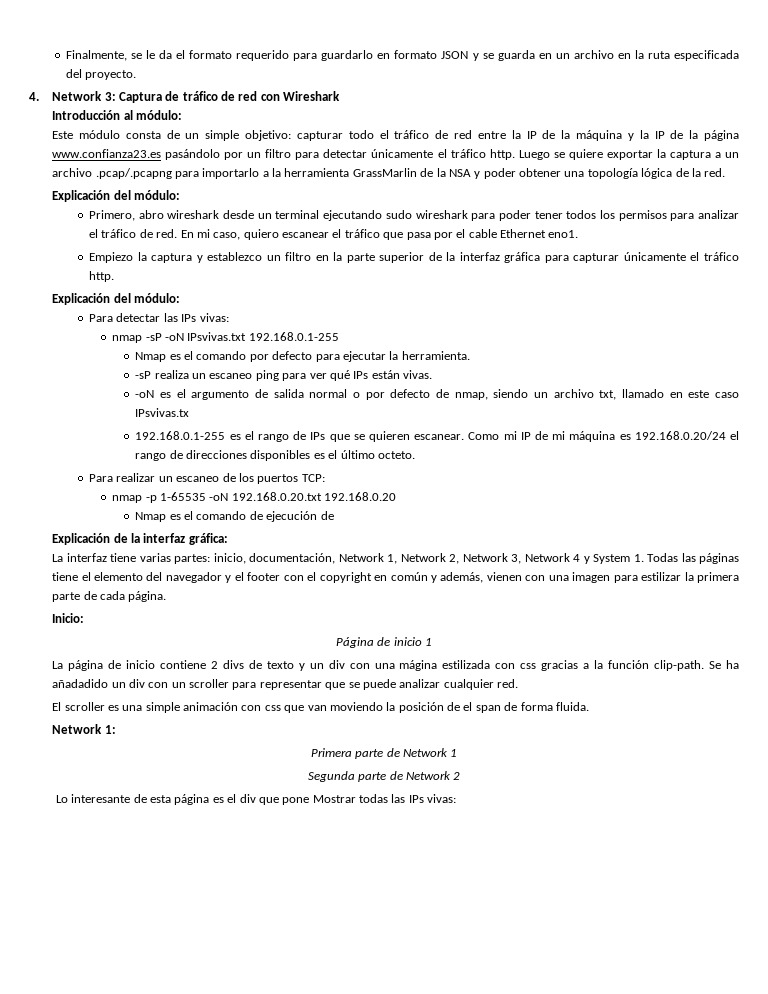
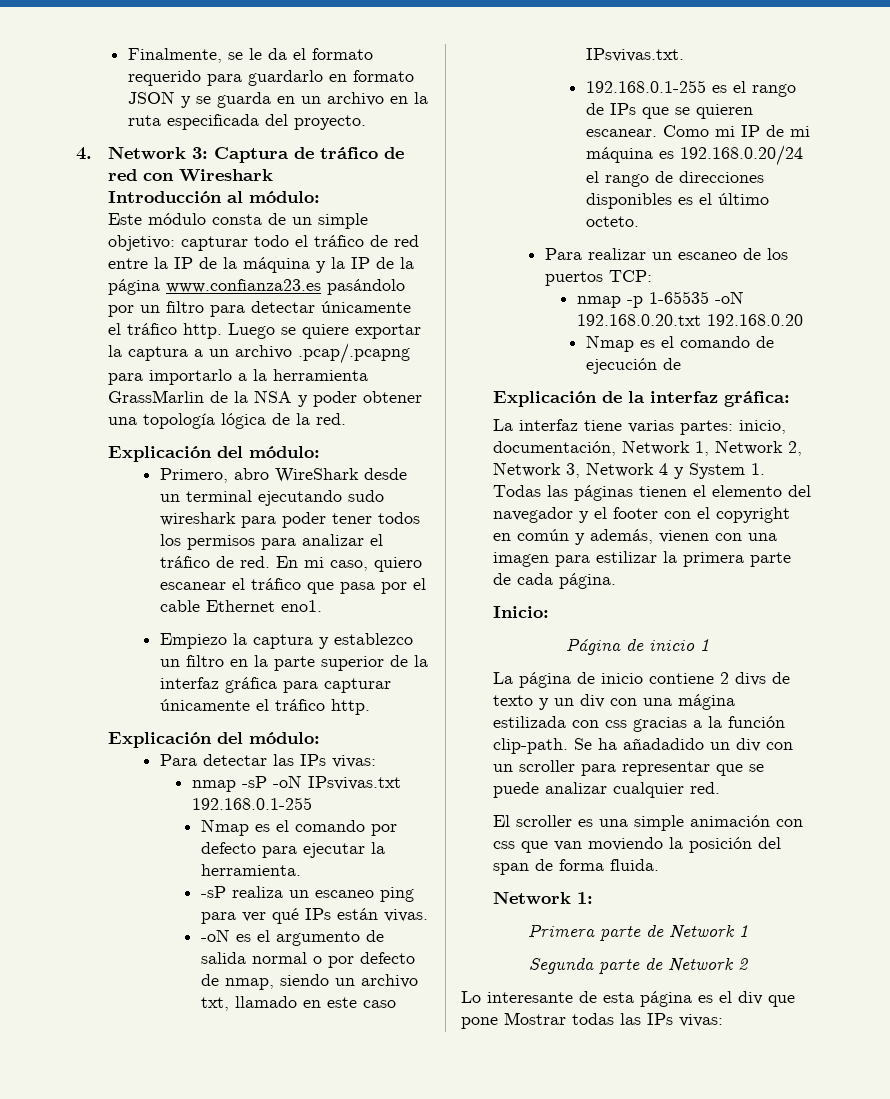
- Primero, abro wireshark desde un terminal ejecutando sudo wireshark para poder tener todos los permisos para analizar el tráfico de red.
+ Primero, abro WireShark desde un terminal ejecutando sudo wireshark para poder tener todos los permisos para analizar el tráfico de red.
- -oN es el argumento de salida normal o por defecto de nmap, siendo un archivo txt, llamado en este caso IPsvivas.tx
+ -oN es el argumento de salida normal o por defecto de nmap, siendo un archivo txt, llamado en este caso IPsvivas.txt.
- La interfaz tiene varias partes: inicio, documentación, Network 1, Network 2, Network 3, Network 4 y System 1. Todas las páginas tiene el elemento del navegador y el footer con el copyright en común y además, vienen con una imagen para estilizar la primera parte de cada página.
+ La interfaz tiene varias partes: inicio, documentación, Network 1, Network 2, Network 3, Network 4 y System 1. Todas las páginas tienen el elemento del navegador y el footer con el copyright en común y además, vienen con una imagen para estilizar la primera parte de cada página.
- El scroller es una simple animación con css que van moviendo la posición de el span de forma fluida.
+ El scroller es una simple animación con css que van moviendo la posición del span de forma fluida.

